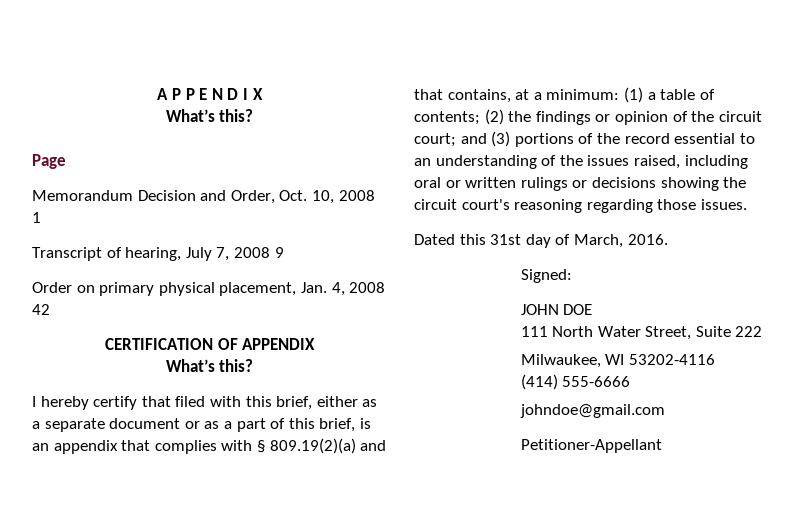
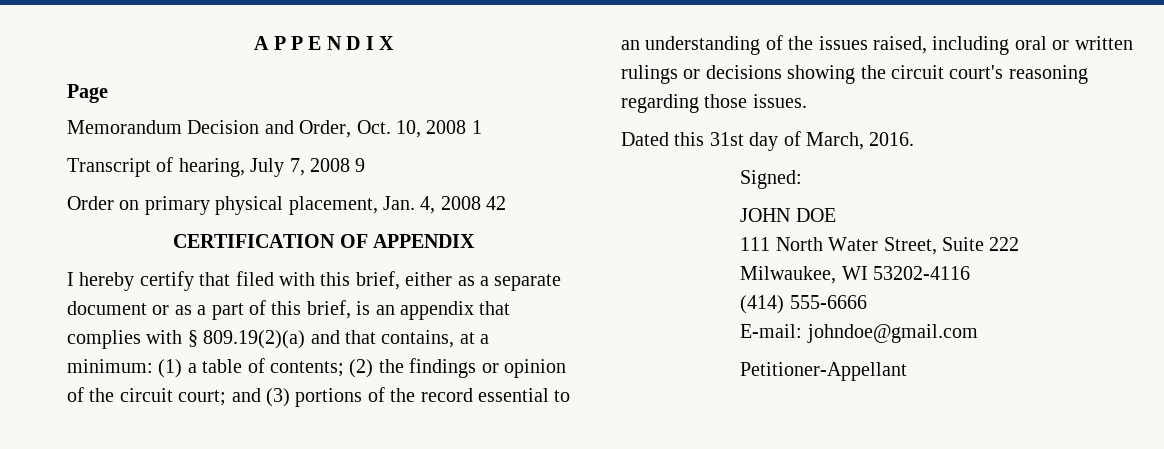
  A P P E N D I X
- What’s this?
  CERTIFICATION OF APPENDIX
- What’s this?
- johndoe@gmail.com
+ E-mail: johndoe@gmail.com

